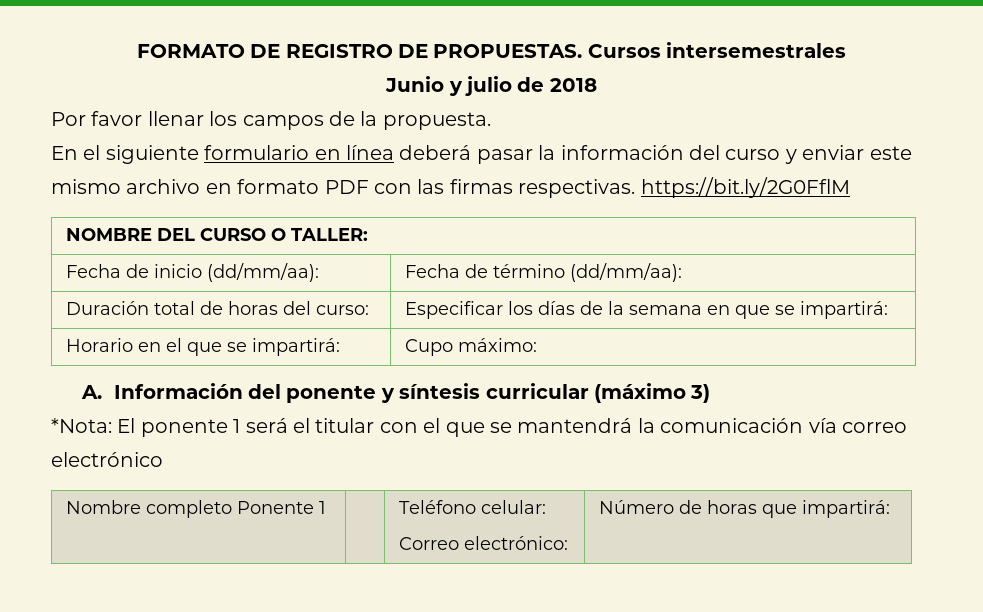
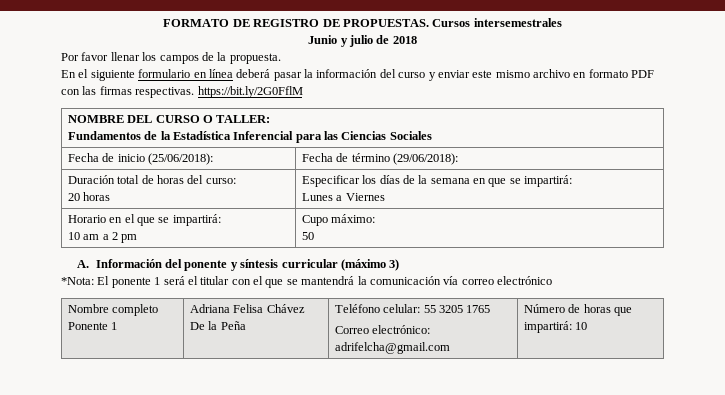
  NOMBRE DEL CURSO O TALLER:
+ Fundamentos de la Estadística Inferencial para las Ciencias Sociales
- Fecha de inicio (dd/mm/aa): | Fecha de término (dd/mm/aa):
+ Fecha de inicio (25/06/2018): | Fecha de término (29/06/2018):
- Duración total de horas del curso: | Especificar los días de la semana en que se impartirá:
+ Duración total de horas del curso:
+ 20 horas | Especificar los días de la semana en que se impartirá:
+ Lunes a Viernes
- Horario en el que se impartirá: | Cupo máximo:
+ Horario en el que se impartirá:
+ 10 am a 2 pm | Cupo máximo:
+ 50
- Nombre completo Ponente 1 | | Teléfono celular:
- Correo electrónico: | Número de horas que impartirá:
+ Nombre completo Ponente 1 | Adriana Felisa Chávez De la Peña | Teléfono celular: 55 3205 1765
+ Correo electrónico: adrifelcha@gmail.com | Número de horas que impartirá: 10

